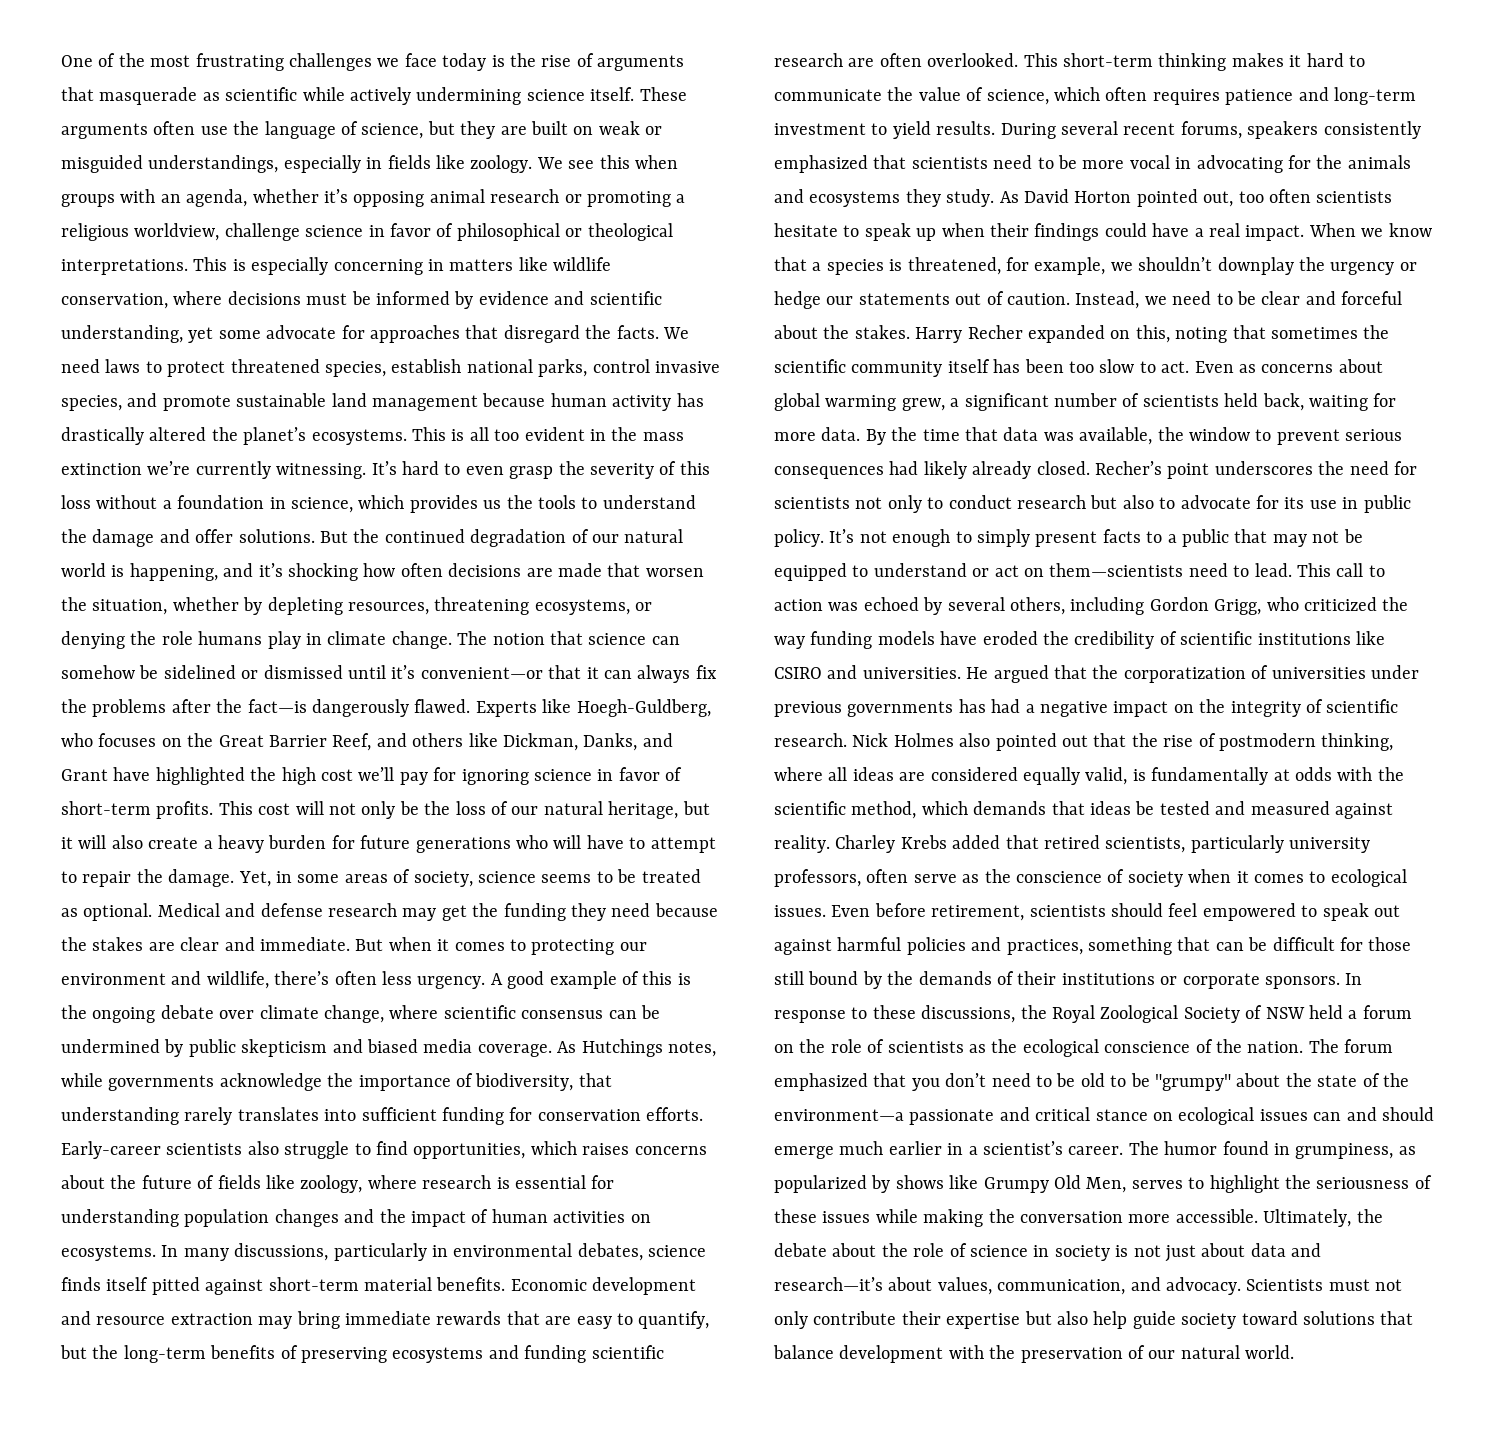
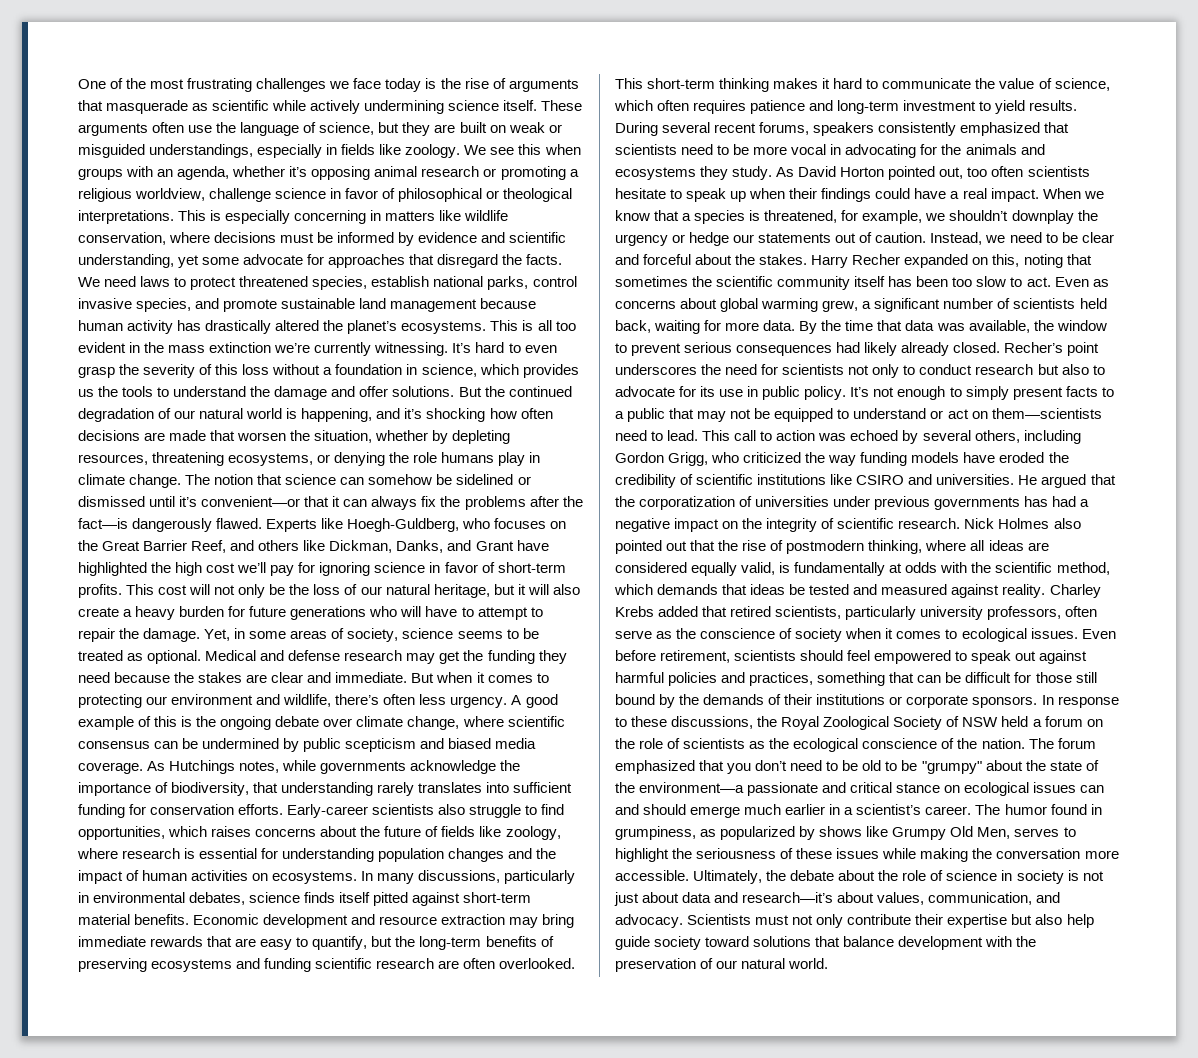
- A good example of this is the ongoing debate over climate change, where scientific consensus can be undermined by public skepticism and biased media coverage.
+ A good example of this is the ongoing debate over climate change, where scientific consensus can be undermined by public scepticism and biased media coverage.

